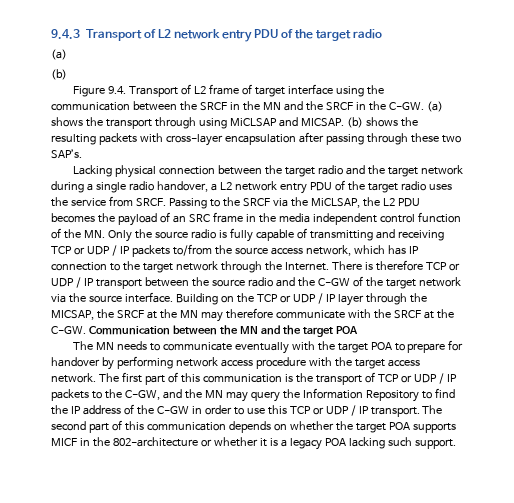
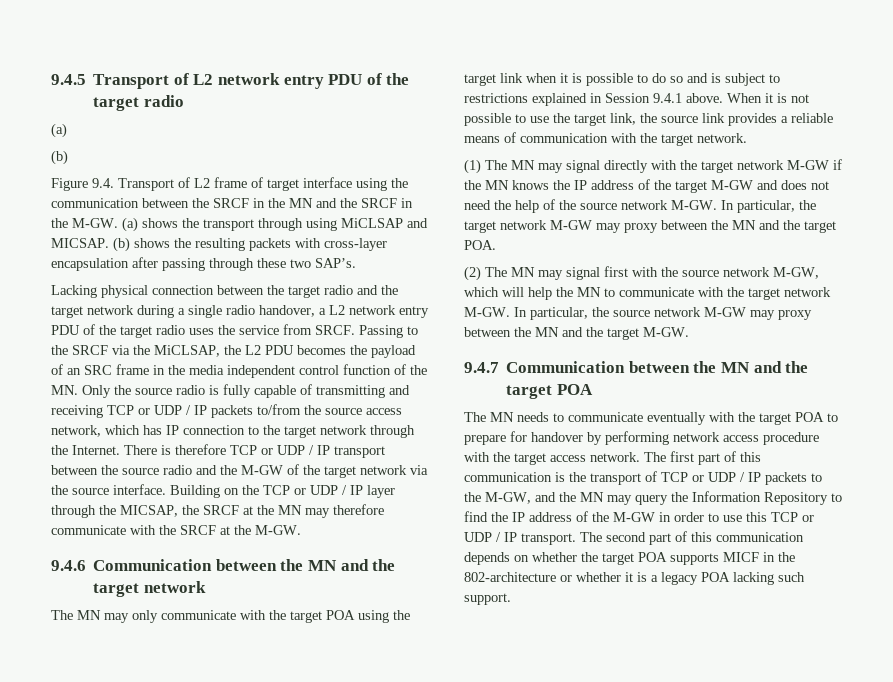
- 9.4.3 Transport of L2 network entry PDU of the target radio
+ 9.4.5 Transport of L2 network entry PDU of the target radio
- Figure 9.4. Transport of L2 frame of target interface using the communication between the SRCF in the MN and the SRCF in the C-GW.
+ Figure 9.4. Transport of L2 frame of target interface using the communication between the SRCF in the MN and the SRCF in the M-GW.
- There is therefore TCP or UDP / IP transport between the source radio and the C-GW of the target network via the source interface.
+ There is therefore TCP or UDP / IP transport between the source radio and the M-GW of the target network via the source interface.
- Building on the TCP or UDP / IP layer through the MICSAP, the SRCF at the MN may therefore communicate with the SRCF at the C-GW. Communication between the MN and the target POA
+ Building on the TCP or UDP / IP layer through the MICSAP, the SRCF at the MN may therefore communicate with the SRCF at the M-GW.
+ 9.4.6 Communication between the MN and the target network
+ The MN may only communicate with the target POA using the target link when it is possible to do so and is subject to restrictions explained in Session 9.4.1 above. When it is not possible to use the target link, the source link provides a reliable means of communication with the target network.
+ (1) The MN may signal directly with the target network M-GW if the MN knows the IP address of the target M-GW and does not need the help of the source network M-GW. In particular, the target network M-GW may proxy between the MN and the target POA.
+ (2) The MN may signal first with the source network M-GW, which will help the MN to communicate with the target network M-GW. In particular, the source network M-GW may proxy between the MN and the target M-GW.
+ 9.4.7 Communication between the MN and the target POA
- The first part of this communication is the transport of TCP or UDP / IP packets to the C-GW, and the MN may query the Information Repository to find the IP address of the C-GW in order to use this TCP or UDP / IP transport.
+ The first part of this communication is the transport of TCP or UDP / IP packets to the M-GW, and the MN may query the Information Repository to find the IP address of the M-GW in order to use this TCP or UDP / IP transport.

